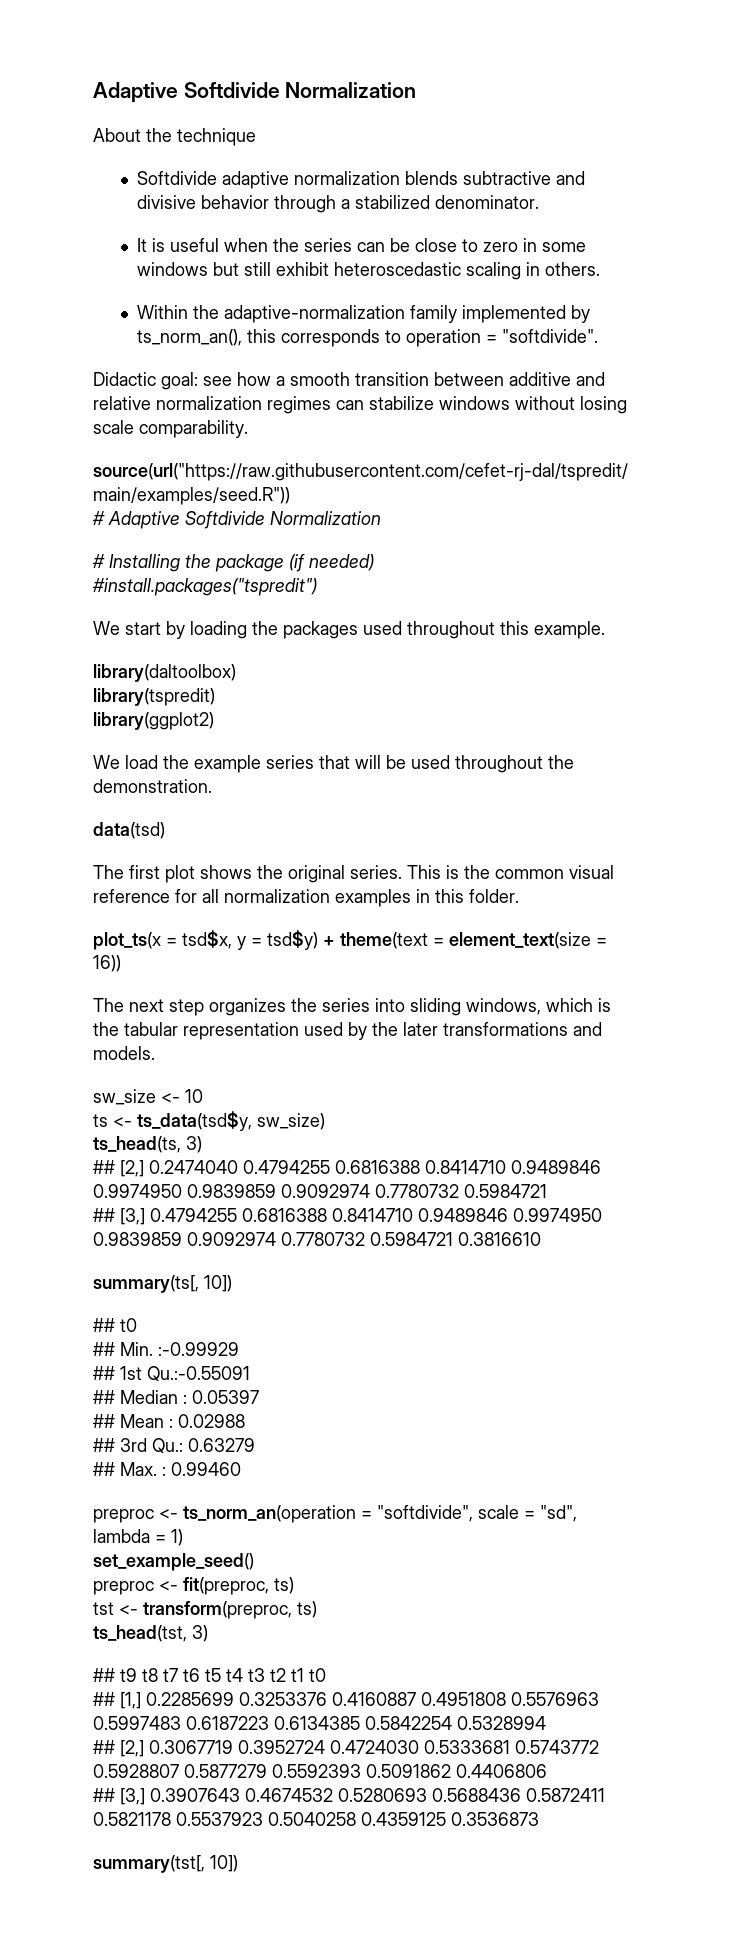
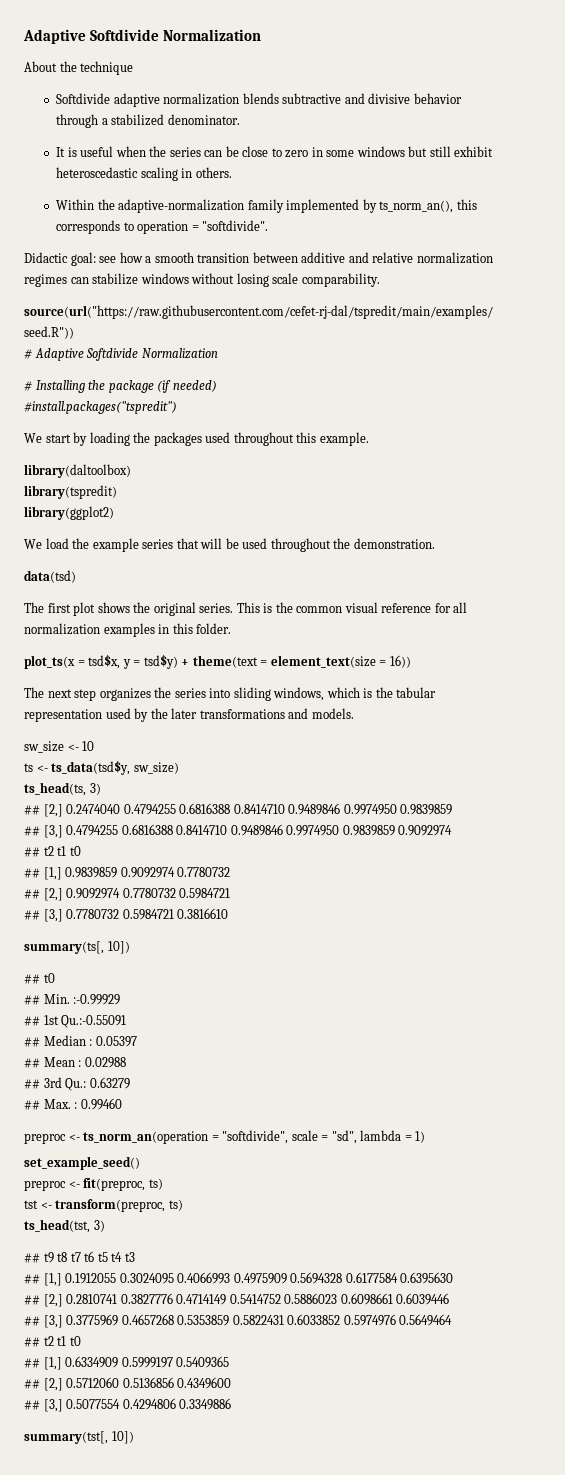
- ## [2,] 0.2474040 0.4794255 0.6816388 0.8414710 0.9489846 0.9974950 0.9839859 0.9092974 0.7780732 0.5984721
+ ## [2,] 0.2474040 0.4794255 0.6816388 0.8414710 0.9489846 0.9974950 0.9839859
- ## [3,] 0.4794255 0.6816388 0.8414710 0.9489846 0.9974950 0.9839859 0.9092974 0.7780732 0.5984721 0.3816610
+ ## [3,] 0.4794255 0.6816388 0.8414710 0.9489846 0.9974950 0.9839859 0.9092974
+ ## t2 t1 t0
+ ## [1,] 0.9839859 0.9092974 0.7780732
+ ## [2,] 0.9092974 0.7780732 0.5984721
+ ## [3,] 0.7780732 0.5984721 0.3816610
- ## t9 t8 t7 t6 t5 t4 t3 t2 t1 t0
- ## [1,] 0.2285699 0.3253376 0.4160887 0.4951808 0.5576963 0.5997483 0.6187223 0.6134385 0.5842254 0.5328994
- ## [2,] 0.3067719 0.3952724 0.4724030 0.5333681 0.5743772 0.5928807 0.5877279 0.5592393 0.5091862 0.4406806
- ## [3,] 0.3907643 0.4674532 0.5280693 0.5688436 0.5872411 0.5821178 0.5537923 0.5040258 0.4359125 0.3536873
+ ## t9 t8 t7 t6 t5 t4 t3
+ ## [1,] 0.1912055 0.3024095 0.4066993 0.4975909 0.5694328 0.6177584 0.6395630
+ ## [2,] 0.2810741 0.3827776 0.4714149 0.5414752 0.5886023 0.6098661 0.6039446
+ ## [3,] 0.3775969 0.4657268 0.5353859 0.5822431 0.6033852 0.5974976 0.5649464
+ ## t2 t1 t0
+ ## [1,] 0.6334909 0.5999197 0.5409365
+ ## [2,] 0.5712060 0.5136856 0.4349600
+ ## [3,] 0.5077554 0.4294806 0.3349886

